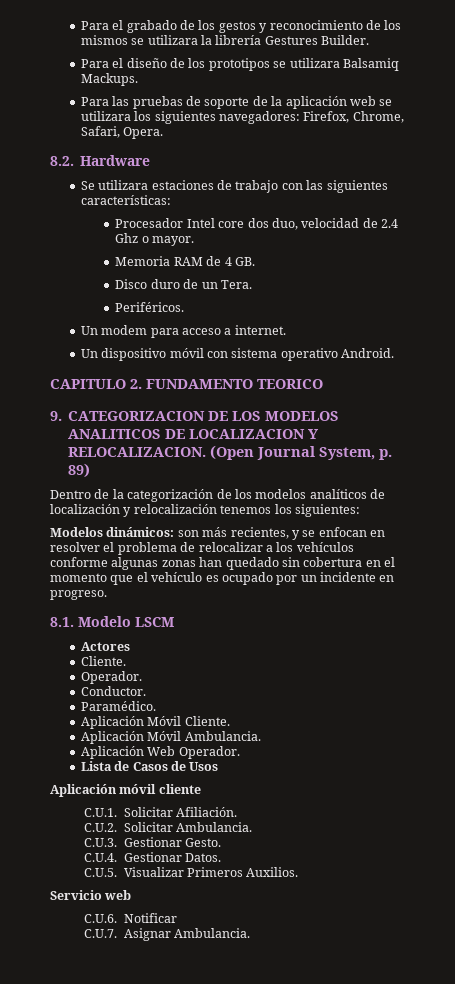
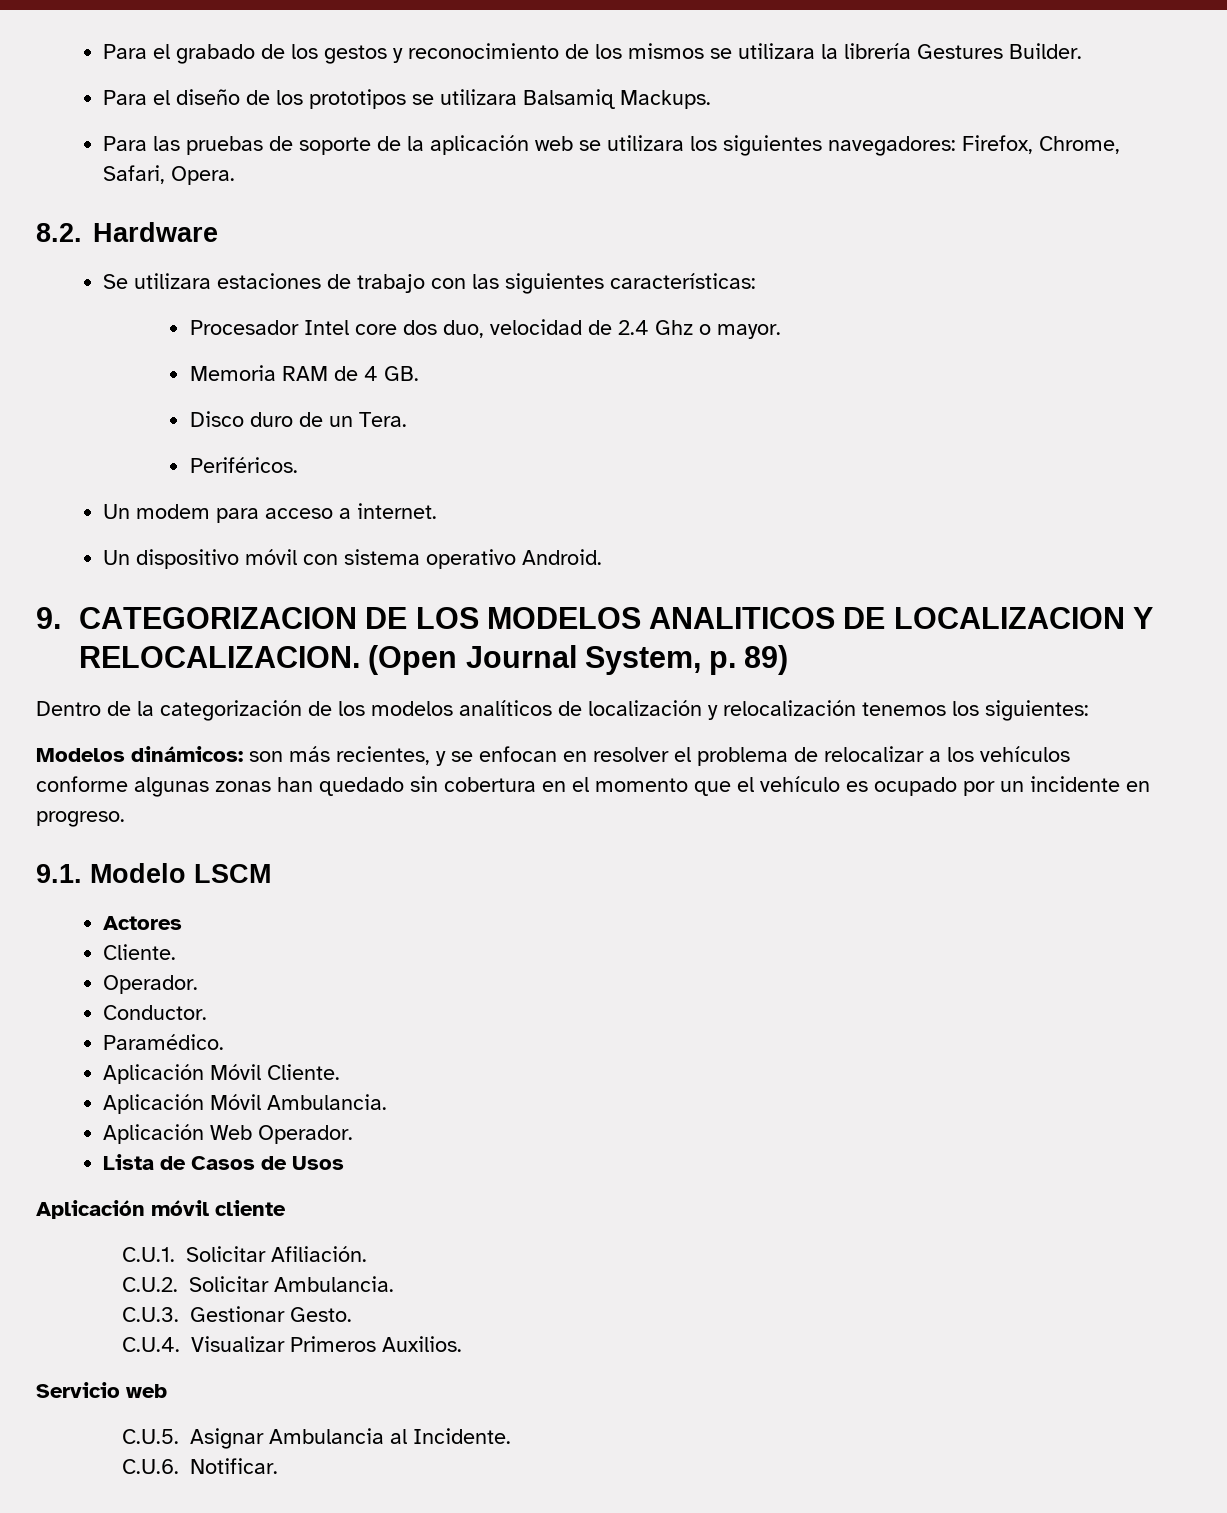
- CAPITULO 2. FUNDAMENTO TEORICO
- 8.1. Modelo LSCM
+ 9.1. Modelo LSCM
- C.U.4. Gestionar Datos.
- C.U.5. Visualizar Primeros Auxilios.
+ C.U.4. Visualizar Primeros Auxilios.
- C.U.6. Notificar
- C.U.7. Asignar Ambulancia.
+ C.U.5. Asignar Ambulancia al Incidente.
+ C.U.6. Notificar.

